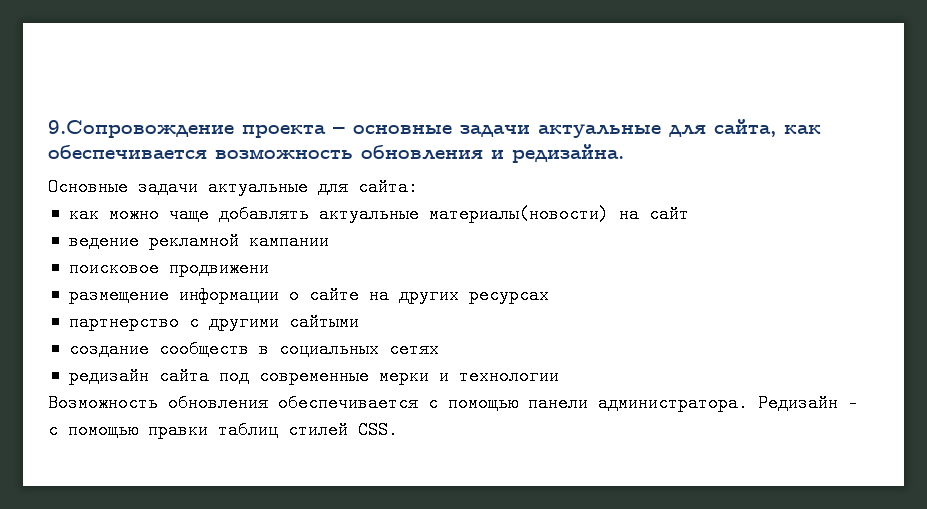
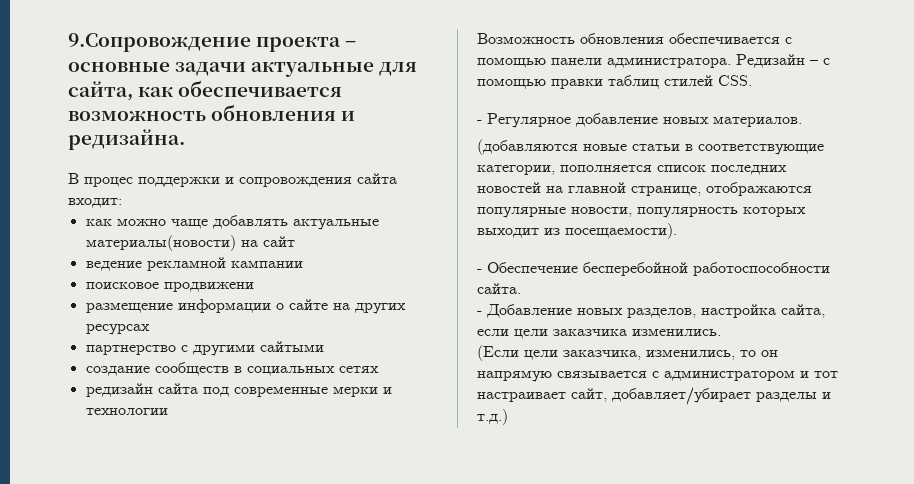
- Основные задачи актуальные для сайта:
+ В процес поддержки и сопровождения сайта входит:
+ - Регулярное добавление новых материалов.
+ (добавляются новые статьи в соответствующие категории, пополняется список последних новостей на главной странице, отображаются популярные новости, популярность которых выходит из посещаемости).
+ - Обеспечение бесперебойной работоспособности сайта.
+ - Добавление новых разделов, настройка сайта, если цели заказчика изменились.
+ (Если цели заказчика, изменились, то он напрямую связывается с администратором и тот настраивает сайт, добавляет/убирает разделы и т.д.)

